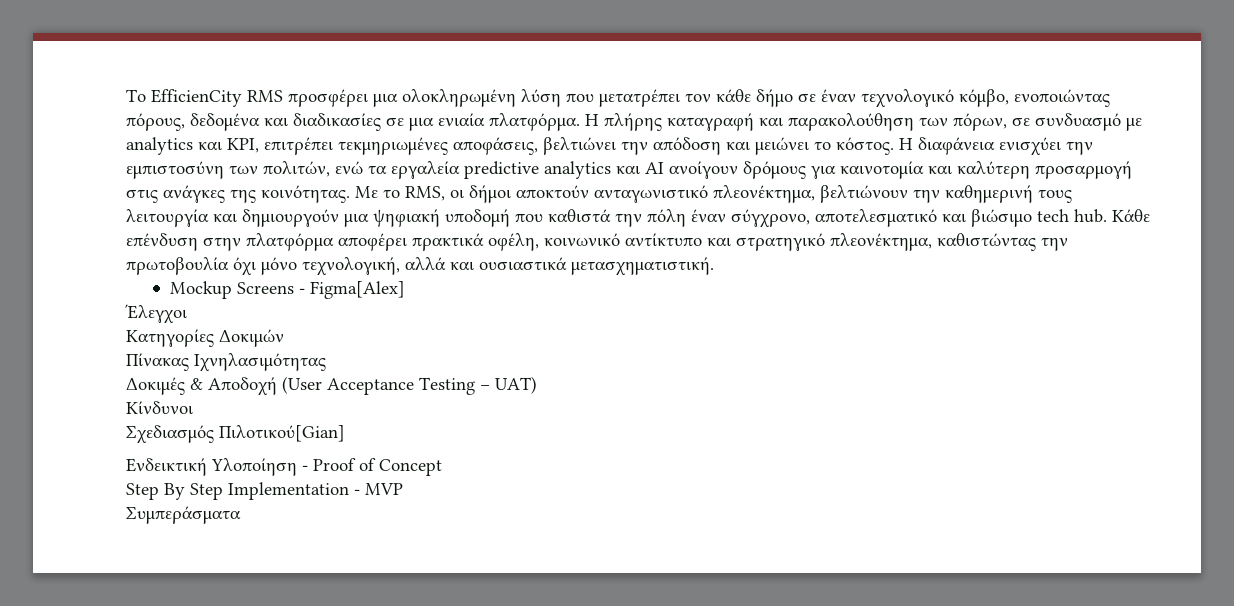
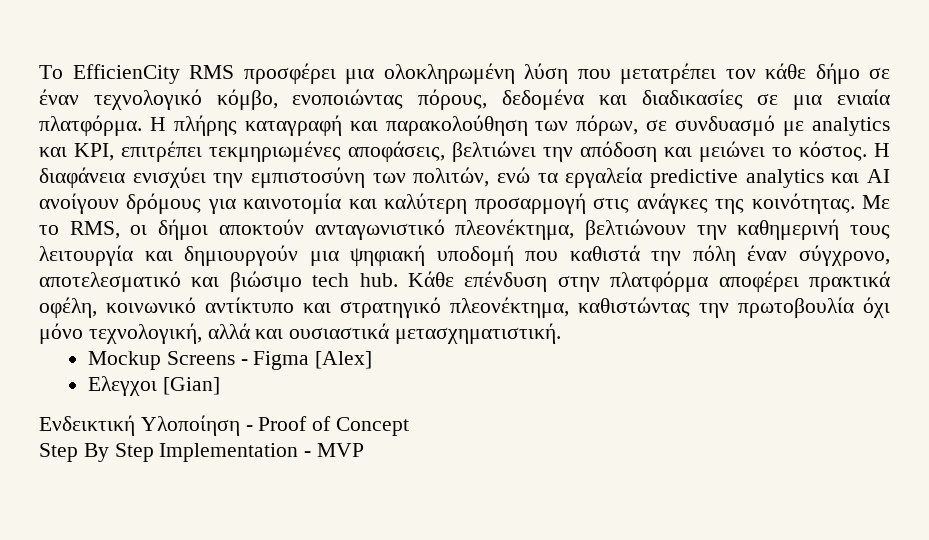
- Mockup Screens - Figma[Alex]
- Έλεγχοι
- Κατηγορίες Δοκιμών
- Πίνακας Ιχνηλασιμότητας
- Δοκιμές & Αποδοχή (User Acceptance Testing – UAT)
- Κίνδυνοι
- Σχεδιασμός Πιλοτικού[Gian]
+ Mockup Screens - Figma [Alex]
+ Ελεγχοι [Gian]
- Συμπεράσματα

